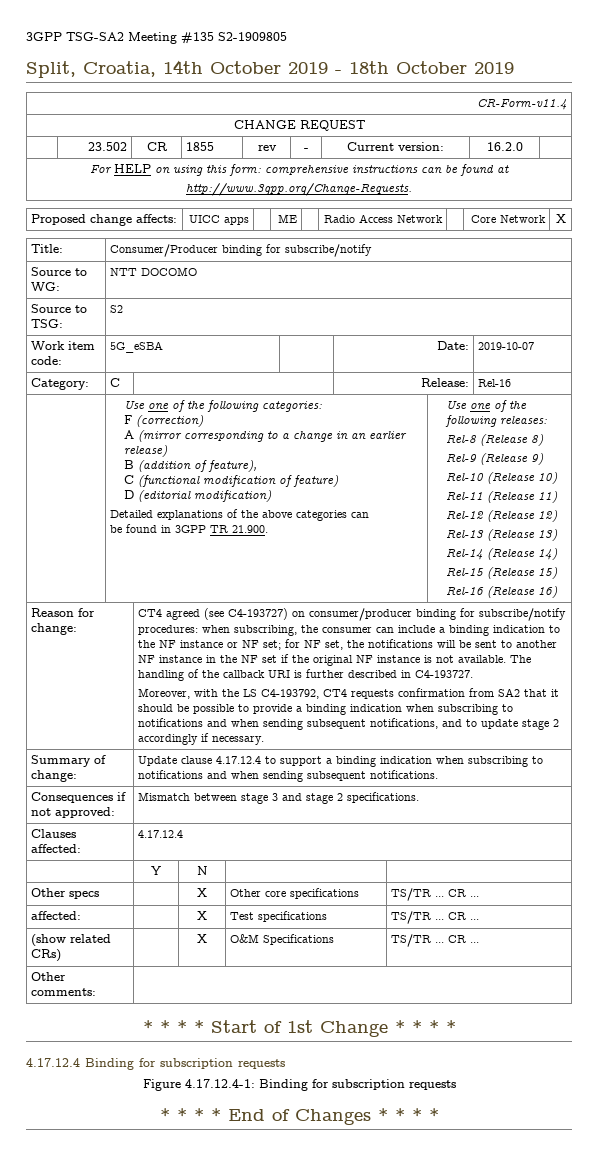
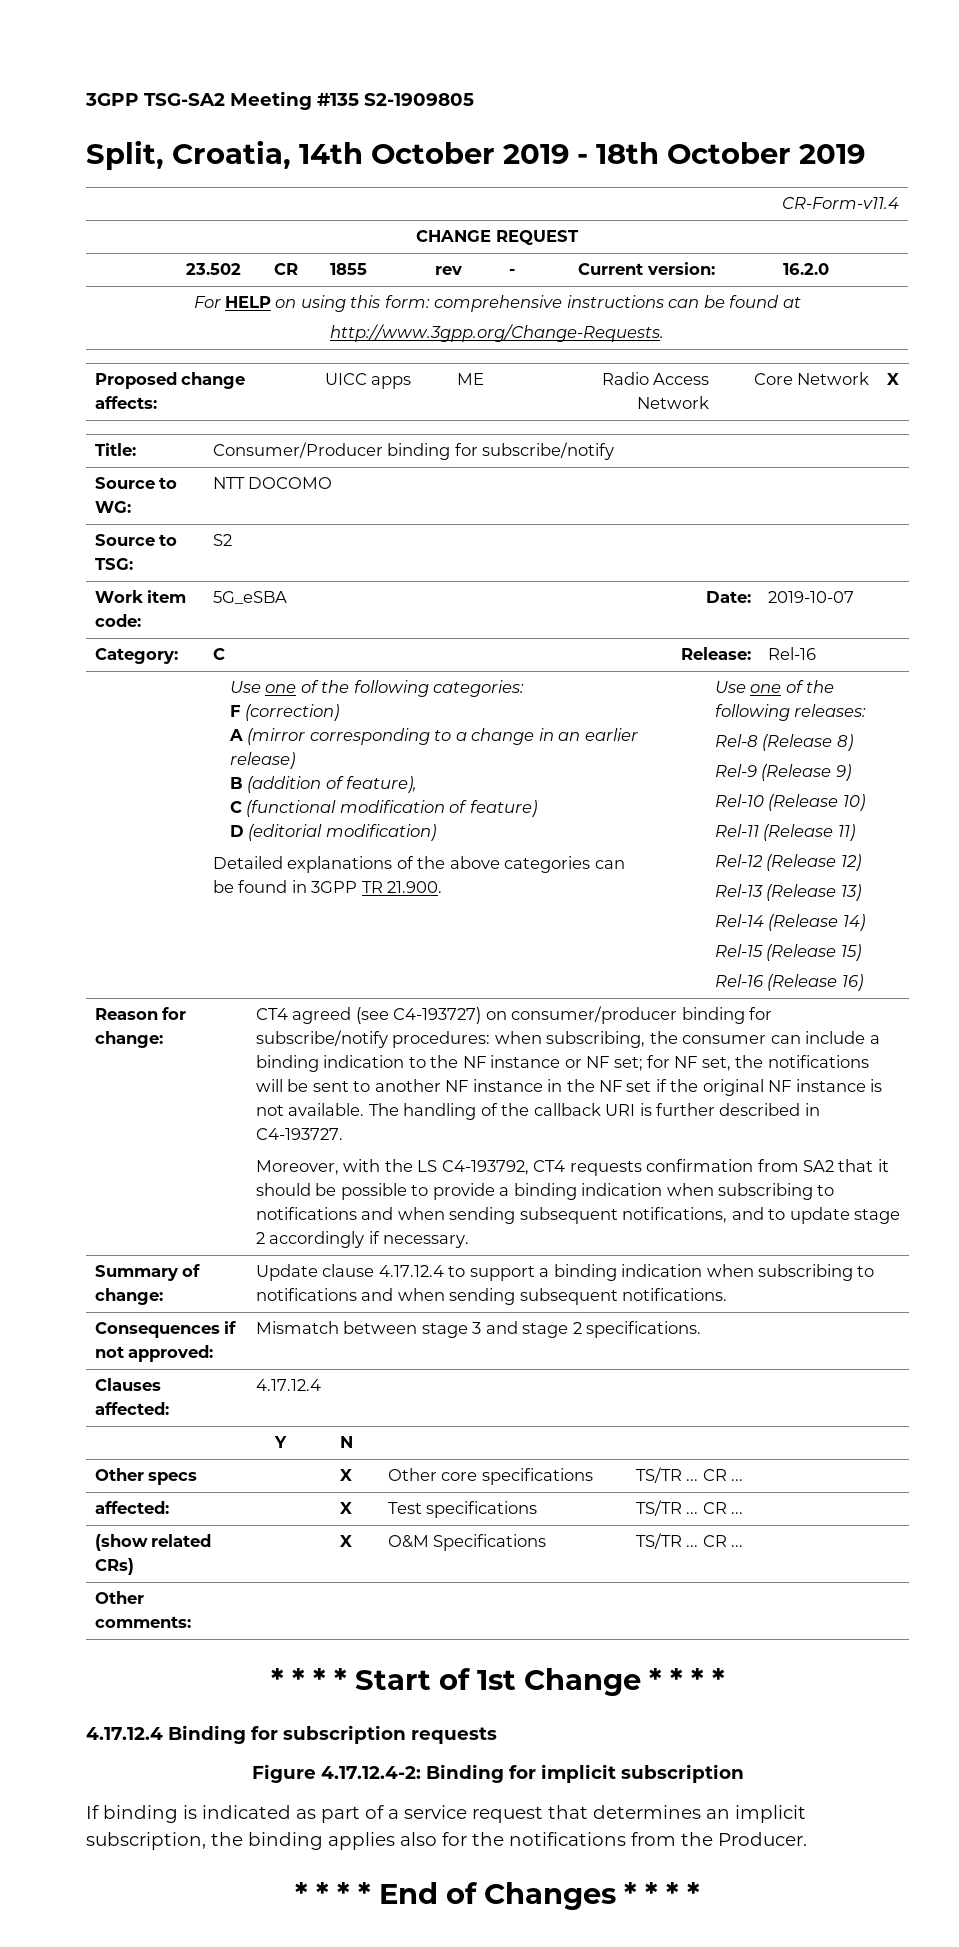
- Figure 4.17.12.4-1: Binding for subscription requests
+ Figure 4.17.12.4-2: Binding for implicit subscription
+ If binding is indicated as part of a service request that determines an implicit subscription, the binding applies also for the notifications from the Producer.

